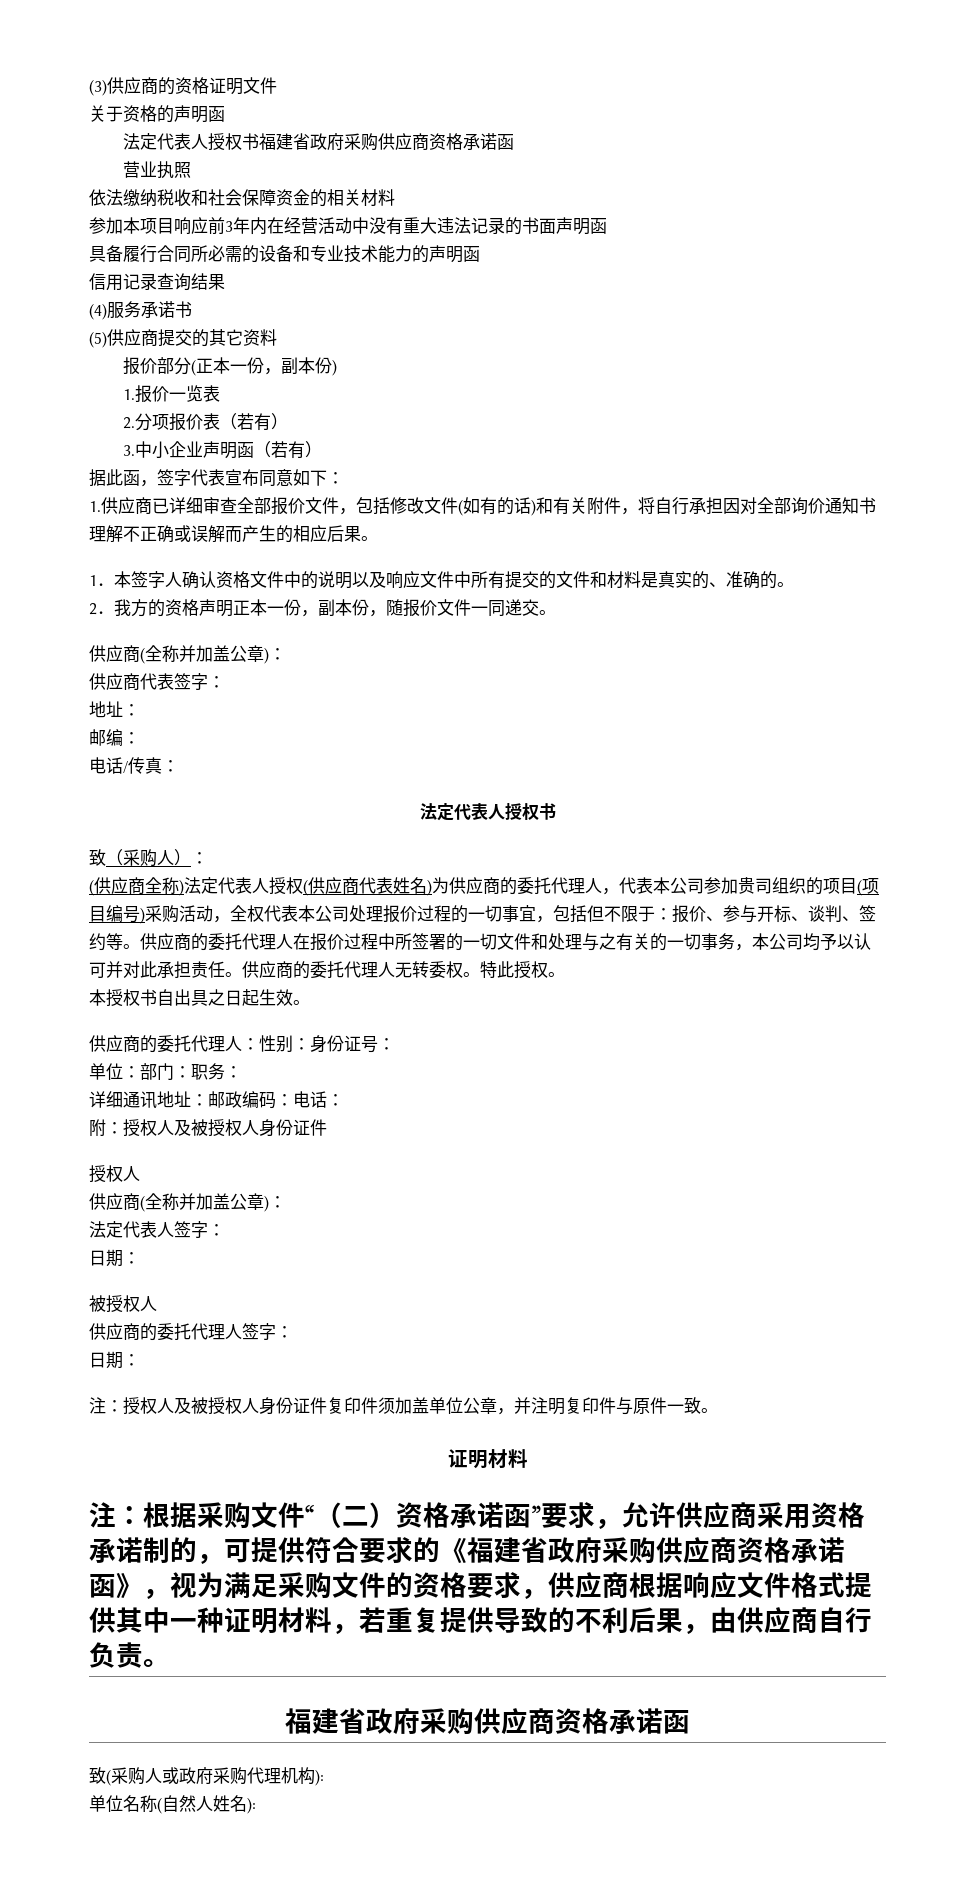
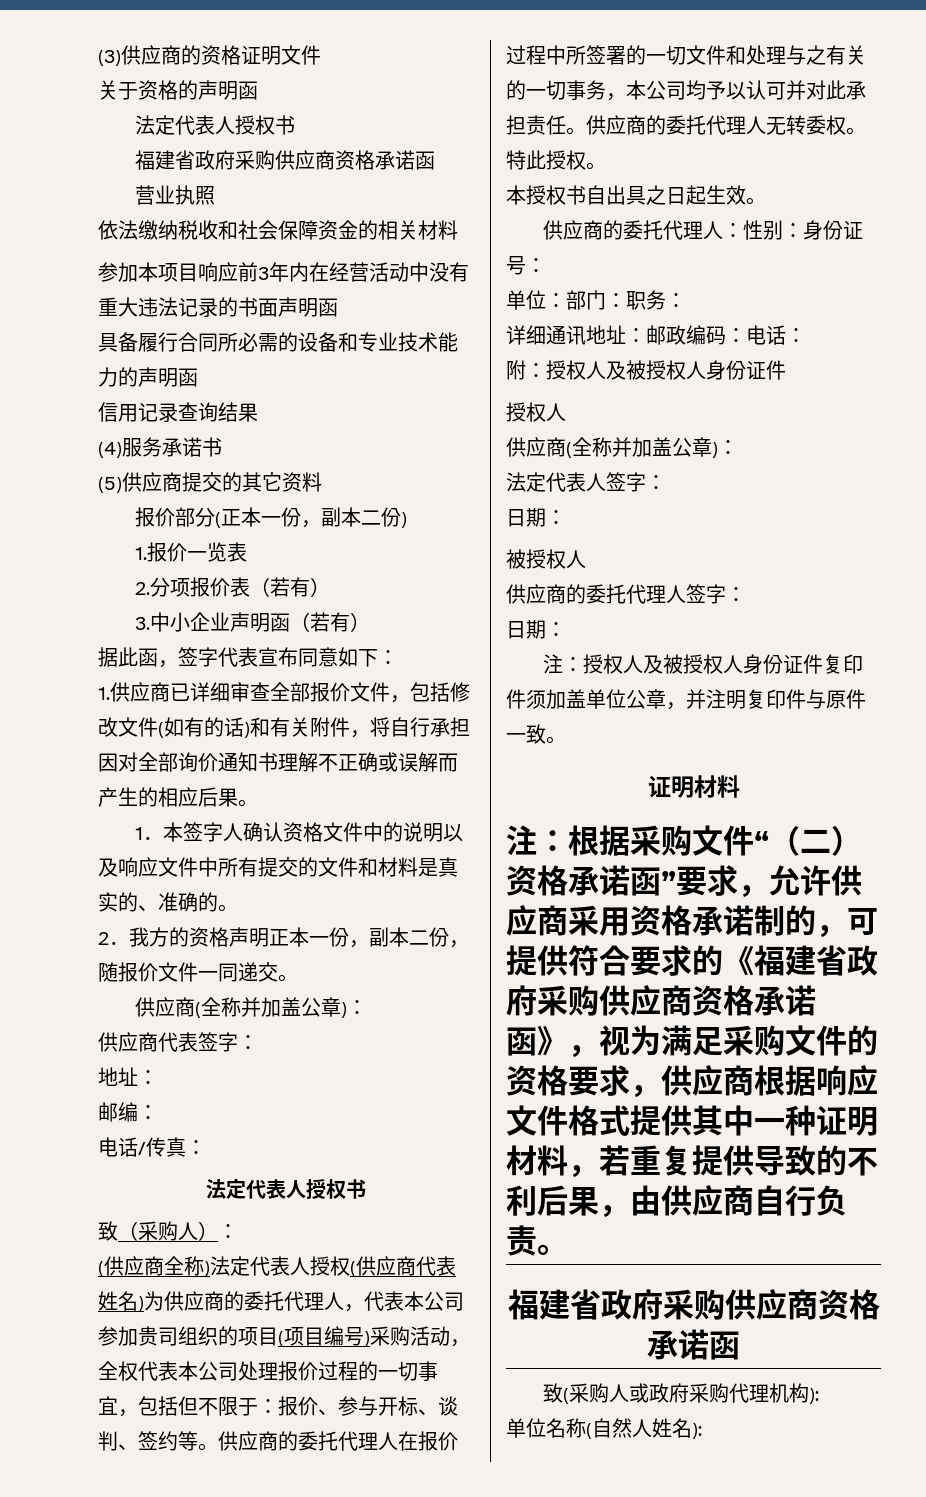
  关于资格的声明函
- 法定代表人授权书福建省政府采购供应商资格承诺函
+ 法定代表人授权书
+ 福建省政府采购供应商资格承诺函
- 报价部分(正本一份，副本份)
+ 报价部分(正本一份，副本二份)
- 2．我方的资格声明正本一份，副本份，随报价文件一同递交。
+ 2．我方的资格声明正本一份，副本二份，随报价文件一同递交。

